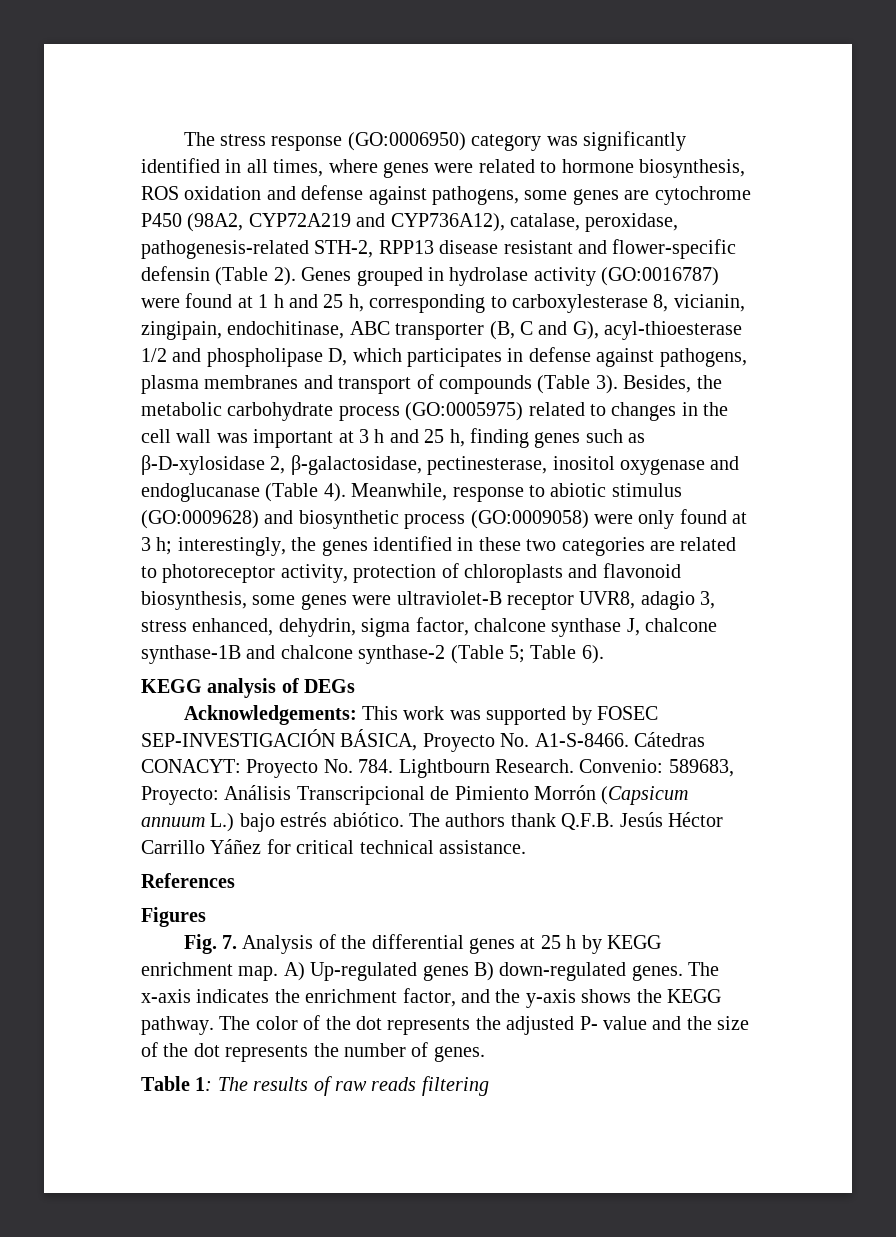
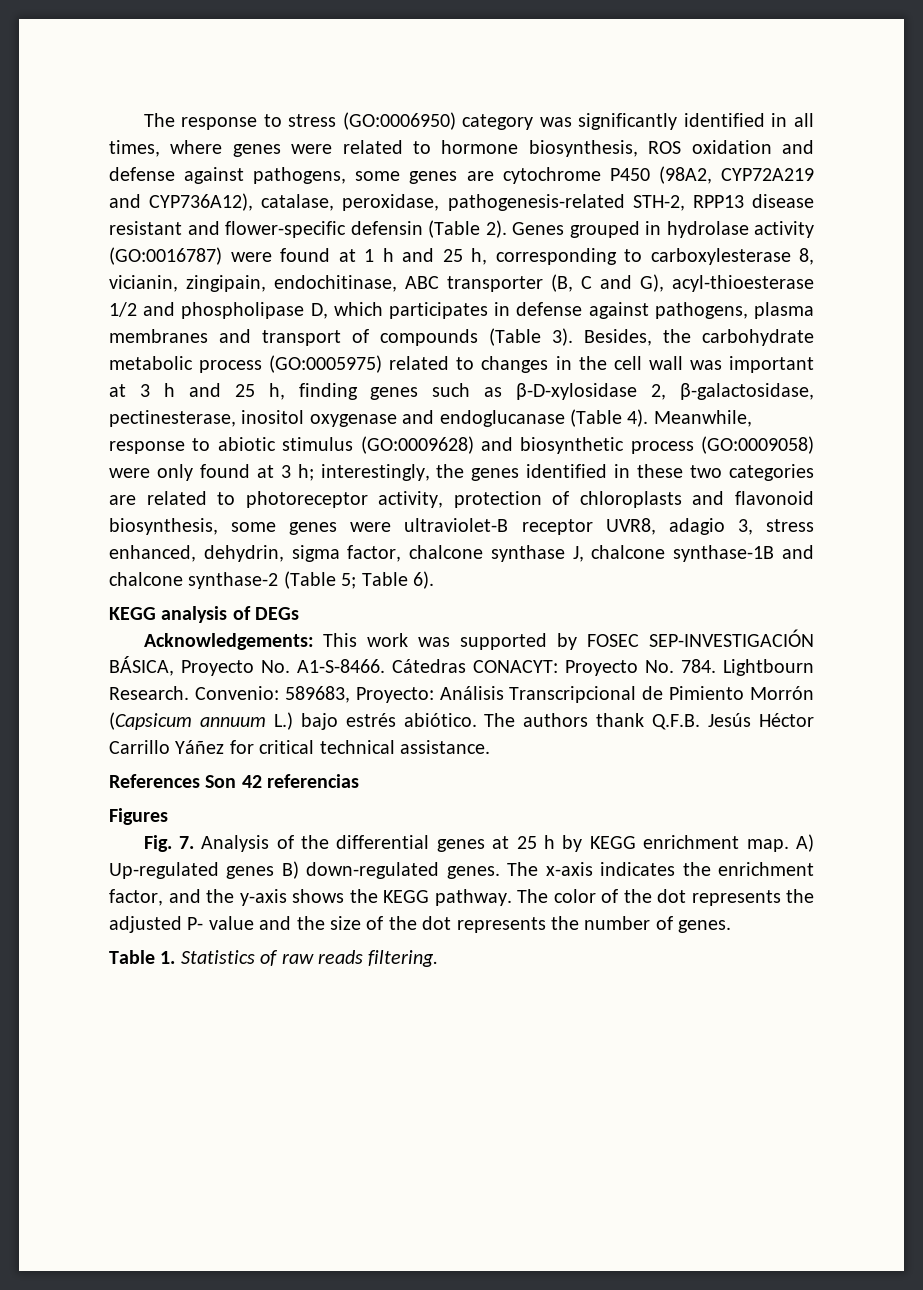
- The stress response (GO:0006950) category was significantly identified in all times, where genes were related to hormone biosynthesis, ROS oxidation and defense against pathogens, some genes are cytochrome P450 (98A2, CYP72A219 and CYP736A12), catalase, peroxidase, pathogenesis-related STH-2, RPP13 disease resistant and flower-specific defensin (Table 2).
+ The response to stress (GO:0006950) category was significantly identified in all times, where genes were related to hormone biosynthesis, ROS oxidation and defense against pathogens, some genes are cytochrome P450 (98A2, CYP72A219 and CYP736A12), catalase, peroxidase, pathogenesis-related STH-2, RPP13 disease resistant and flower-specific defensin (Table 2).
- Besides, the metabolic carbohydrate process (GO:0005975) related to changes in the cell wall was important at 3 h and 25 h, finding genes such as β-D-xylosidase 2, β-galactosidase, pectinesterase, inositol oxygenase and endoglucanase (Table 4).
+ Besides, the carbohydrate metabolic process (GO:0005975) related to changes in the cell wall was important at 3 h and 25 h, finding genes such as β-D-xylosidase 2, β-galactosidase, pectinesterase, inositol oxygenase and endoglucanase (Table 4).
- References
+ References Son 42 referencias
- Table 1: The results of raw reads filtering
+ Table 1. Statistics of raw reads filtering.

